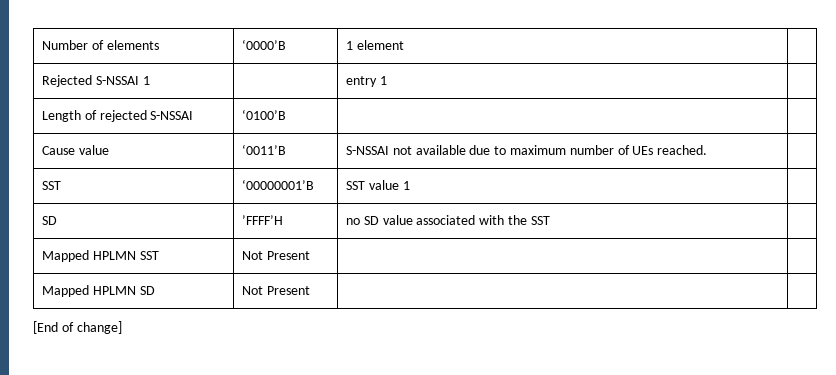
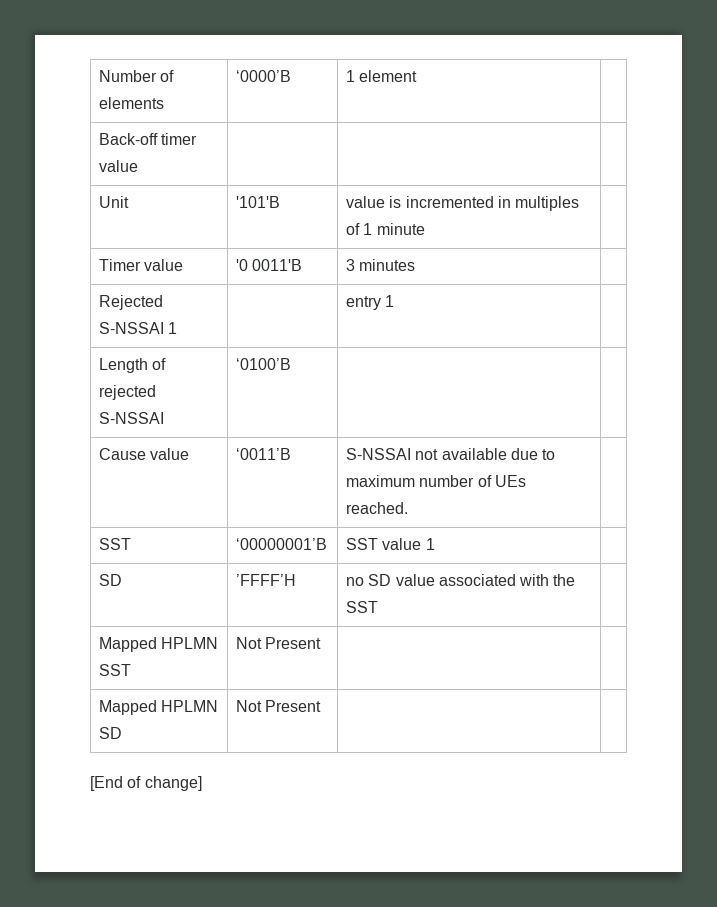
+ Back-off timer value | | |
+ Unit | '101'B | value is incremented in multiples of 1 minute |
+ Timer value | '0 0011'B | 3 minutes |

